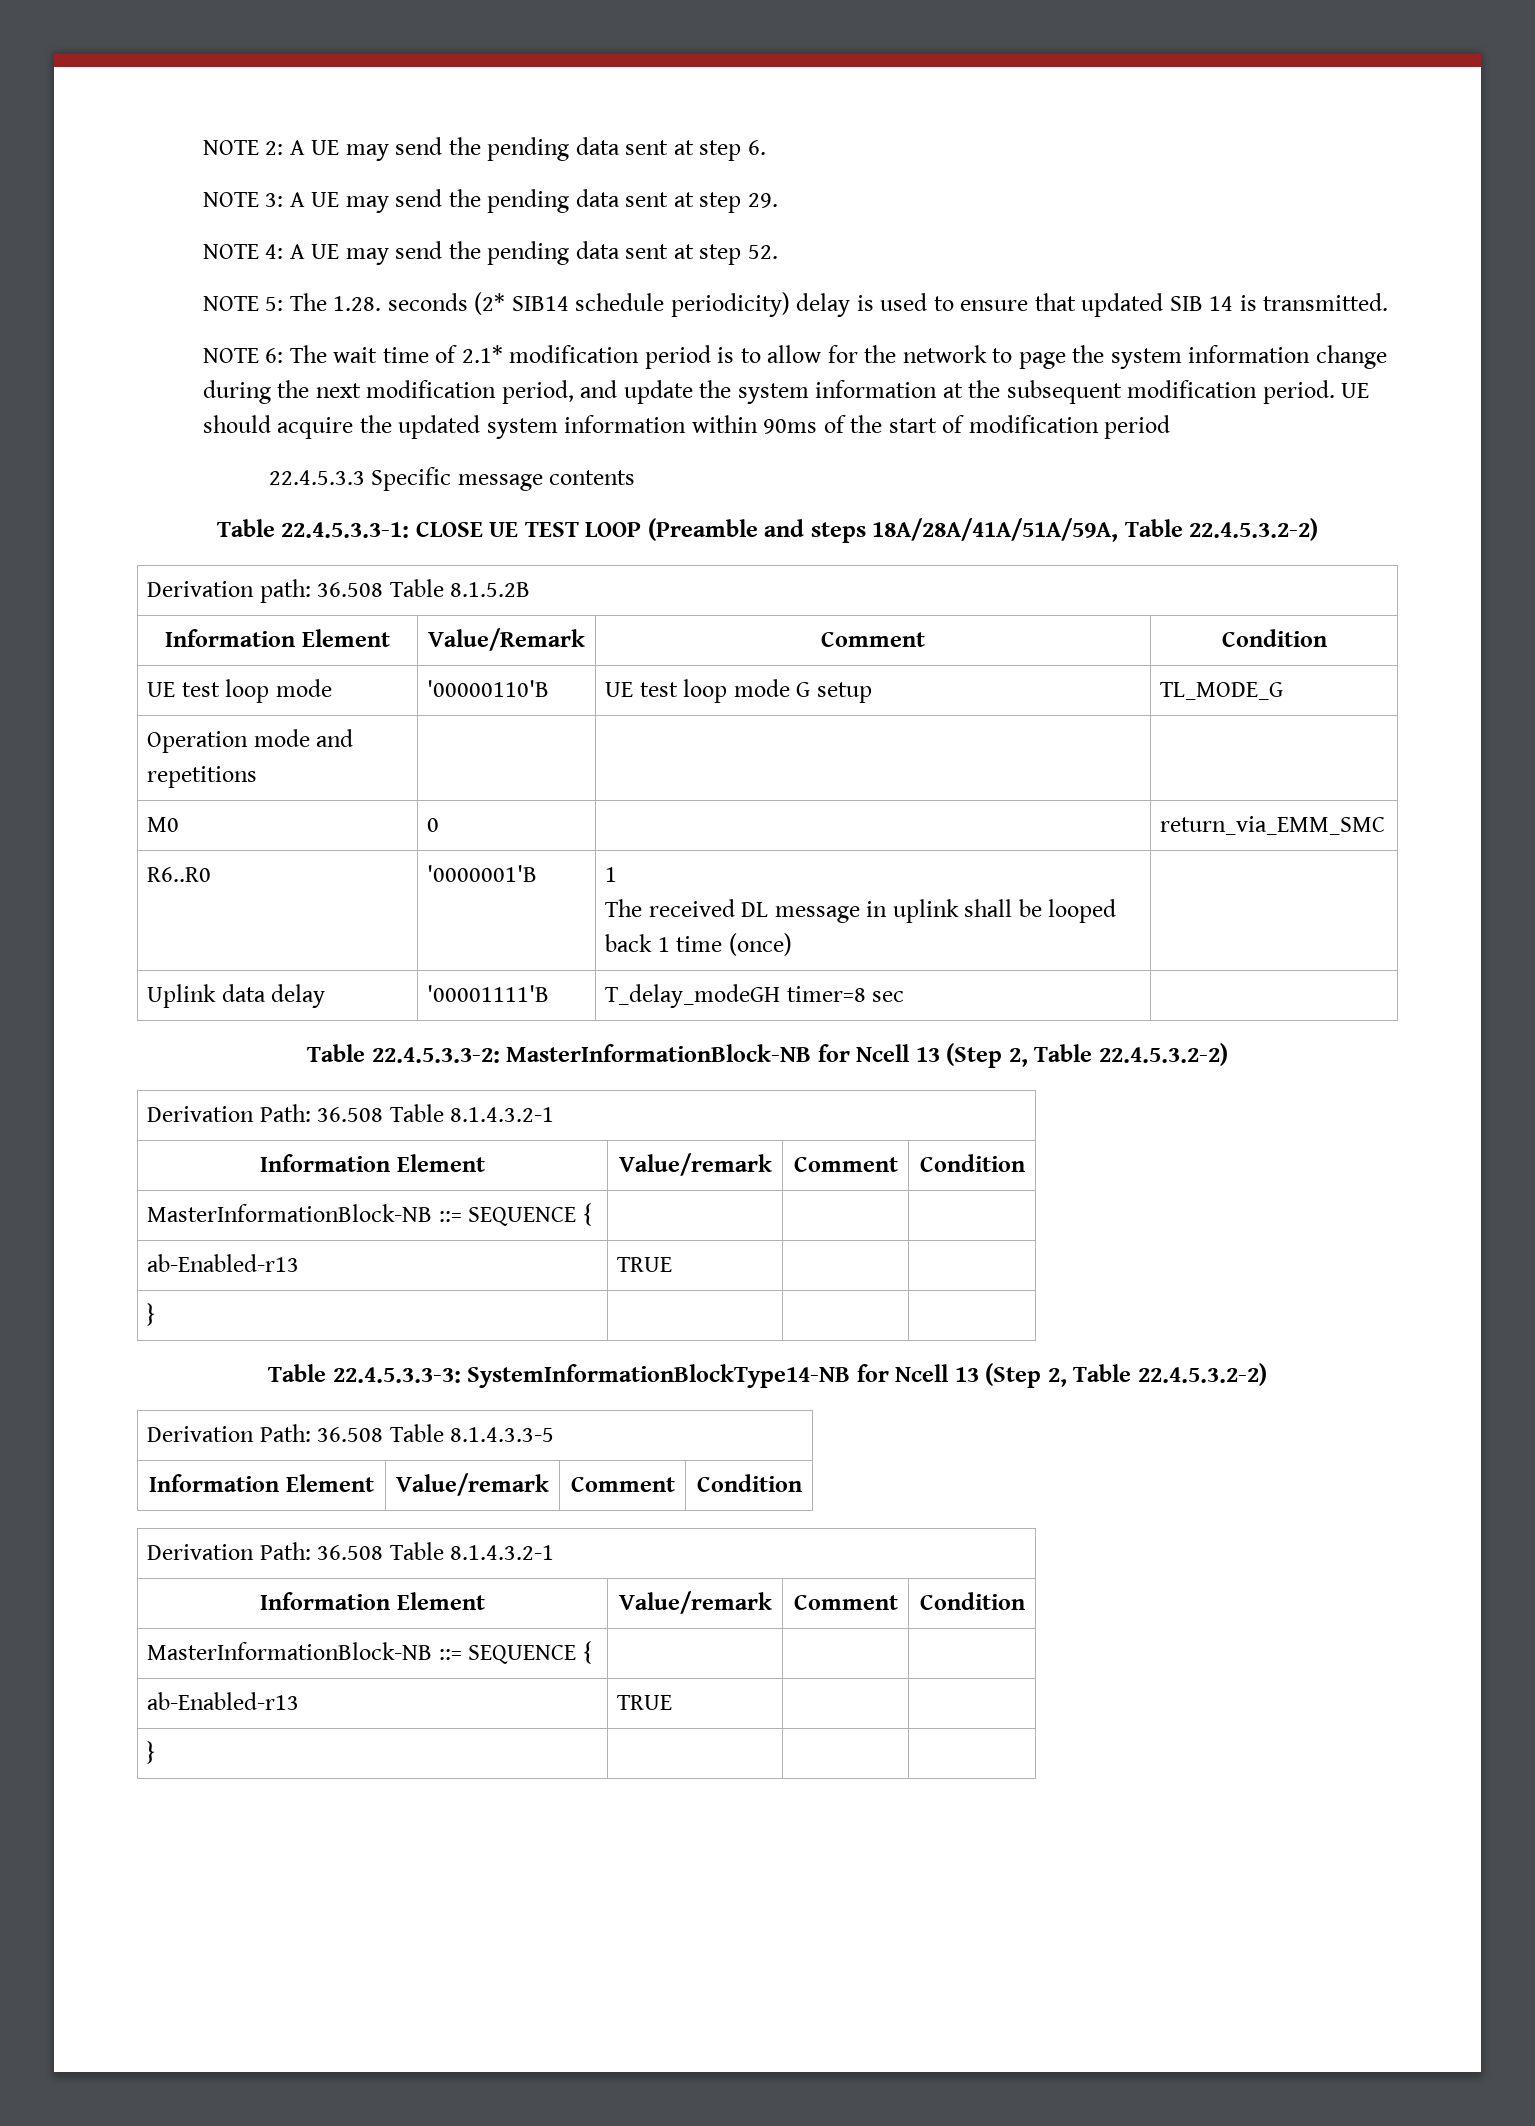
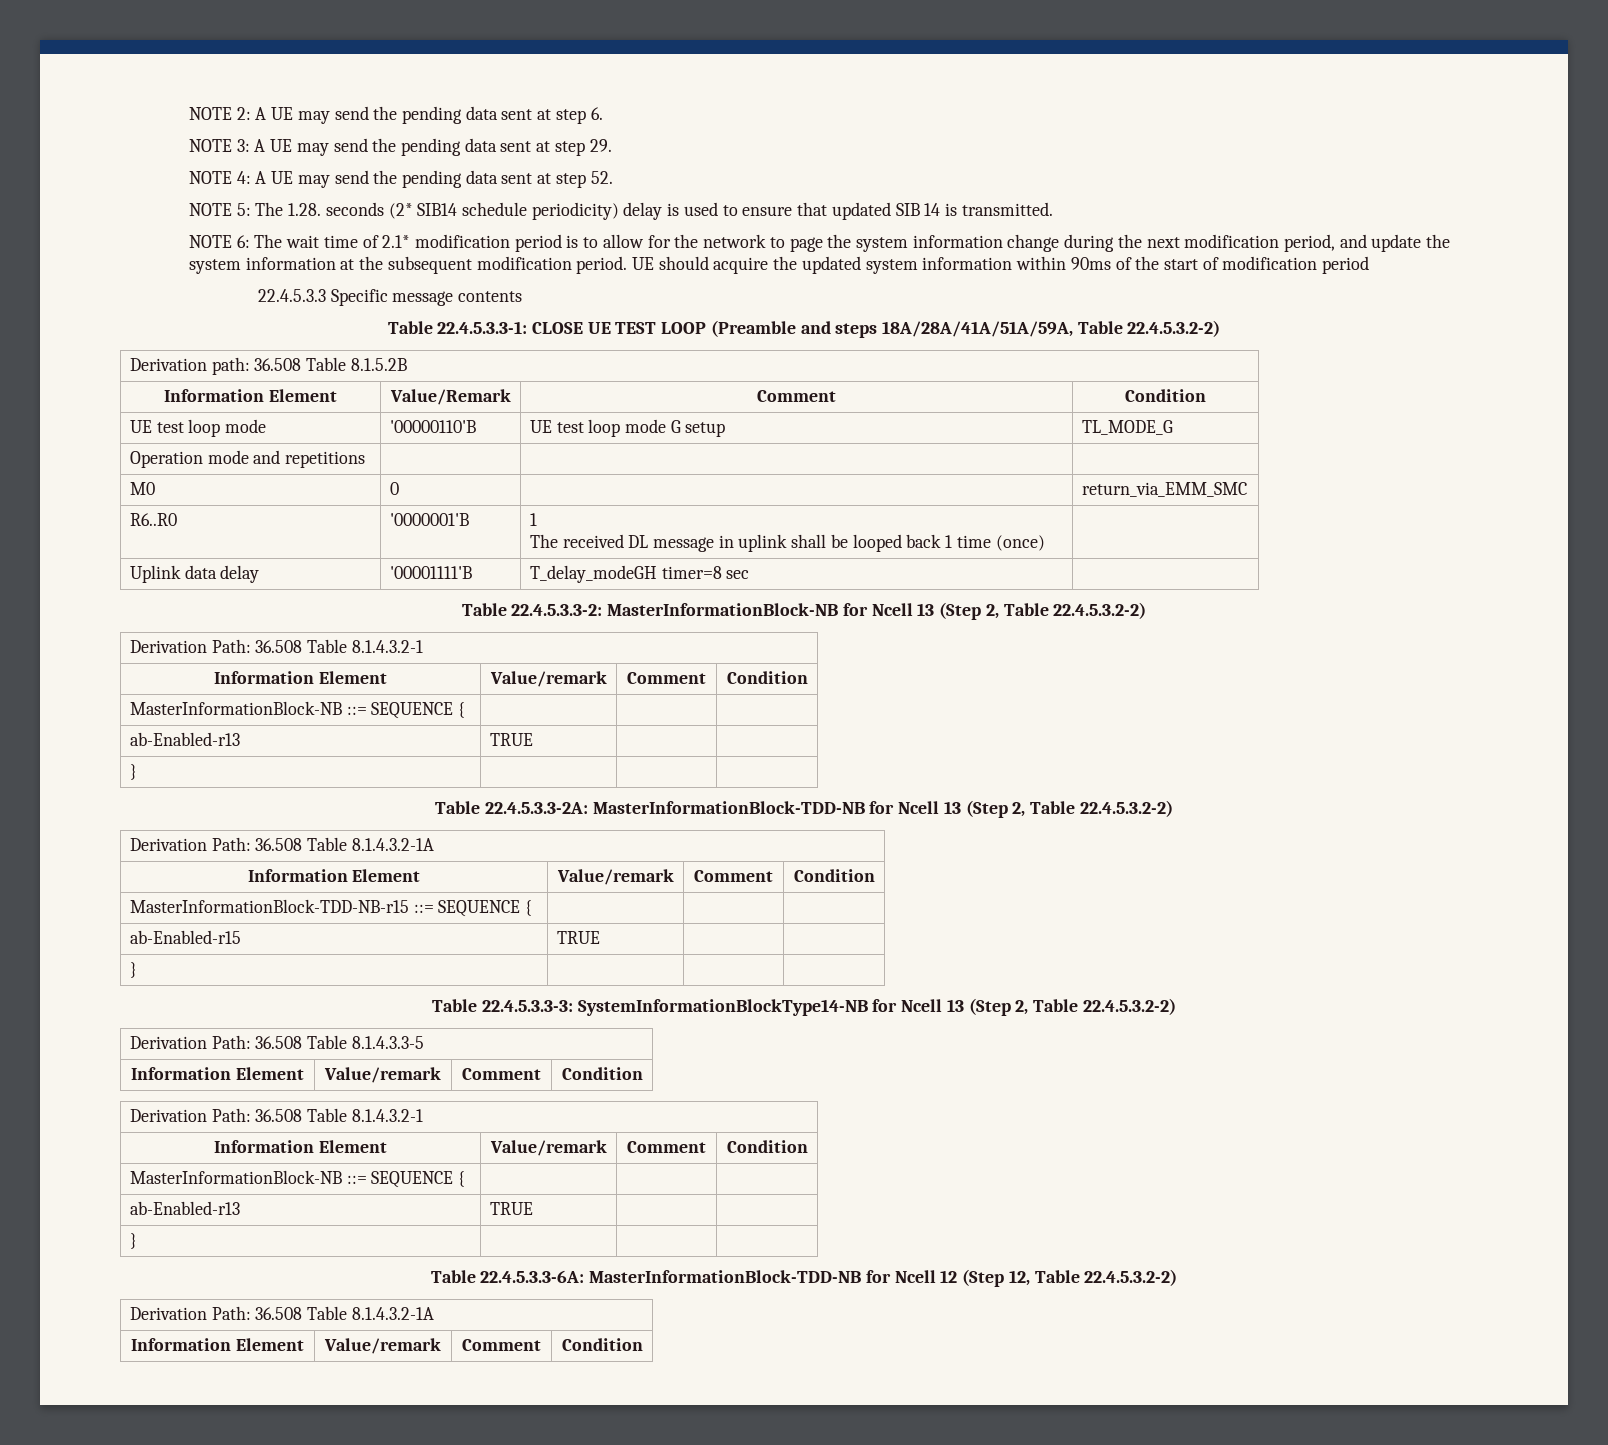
+ Table 22.4.5.3.3-2A: MasterInformationBlock-TDD-NB for Ncell 13 (Step 2, Table 22.4.5.3.2-2)
+ Derivation Path: 36.508 Table 8.1.4.3.2-1A
+ Information Element | Value/remark | Comment | Condition
+ MasterInformationBlock-TDD-NB-r15 ::= SEQUENCE { | | |
+ ab-Enabled-r15 | TRUE | |
+ } | | |
+ Table 22.4.5.3.3-6A: MasterInformationBlock-TDD-NB for Ncell 12 (Step 12, Table 22.4.5.3.2-2)
+ Derivation Path: 36.508 Table 8.1.4.3.2-1A
+ Information Element | Value/remark | Comment | Condition

